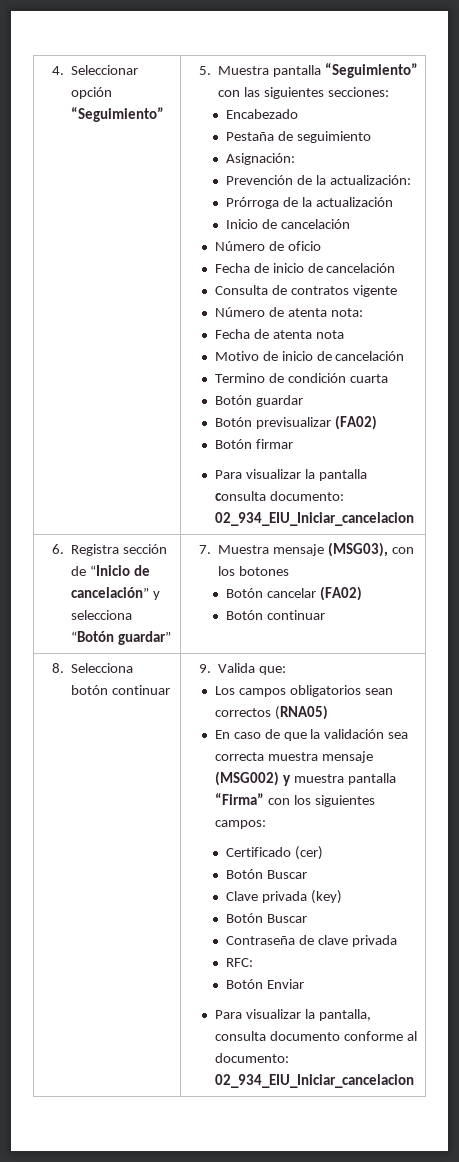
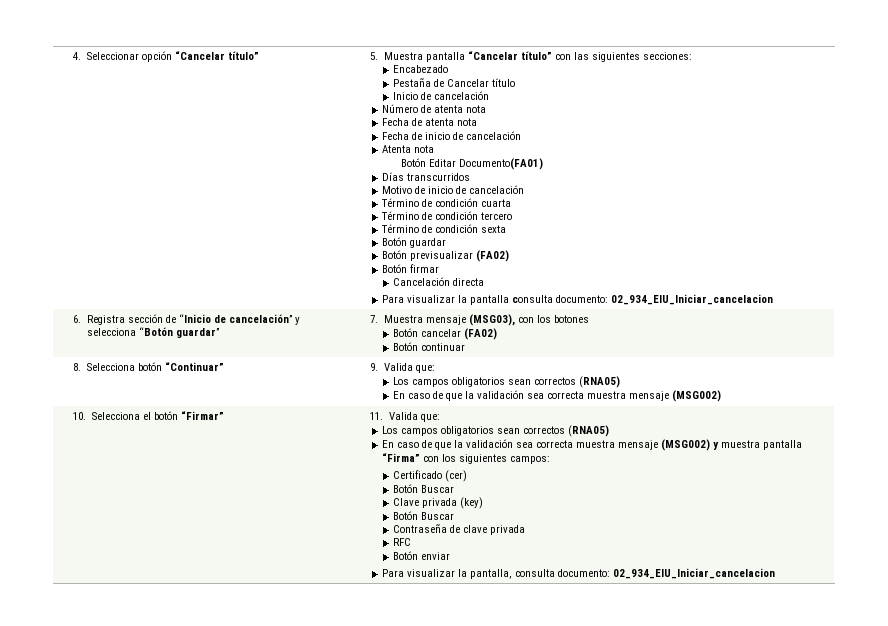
- 4. Seleccionar opción “Seguimiento”
+ 4. Seleccionar opción “Cancelar título”
- 5. Muestra pantalla “Seguimiento” con las siguientes secciones:
+ 5. Muestra pantalla “Cancelar título” con las siguientes secciones:
- Pestaña de seguimiento
- Asignación:
- Prevención de la actualización:
- Prórroga de la actualización
+ Pestaña de Cancelar título
- Número de oficio
+ Número de atenta nota
+ Fecha de atenta nota
- Consulta de contratos vigente
- Número de atenta nota:
- Fecha de atenta nota
+ Atenta nota
+ Botón Editar Documento(FA01)
+ Días transcurridos
- Termino de condición cuarta
+ Término de condición cuarta
+ Término de condición tercero
+ Término de condición sexta
+ Cancelación directa
- 8. Selecciona botón continuar | 9. Valida que:
+ 8. Selecciona botón “Continuar” | 9. Valida que:
+ Los campos obligatorios sean correctos (RNA05)
+ En caso de que la validación sea correcta muestra mensaje (MSG002)
+ 10. Selecciona el botón “Firmar” | 11. Valida que:
- RFC:
- Botón Enviar
+ RFC
+ Botón enviar
- Para visualizar la pantalla, consulta documento conforme al documento: 02_934_EIU_Iniciar_cancelacion
+ Para visualizar la pantalla, consulta documento: 02_934_EIU_Iniciar_cancelacion

